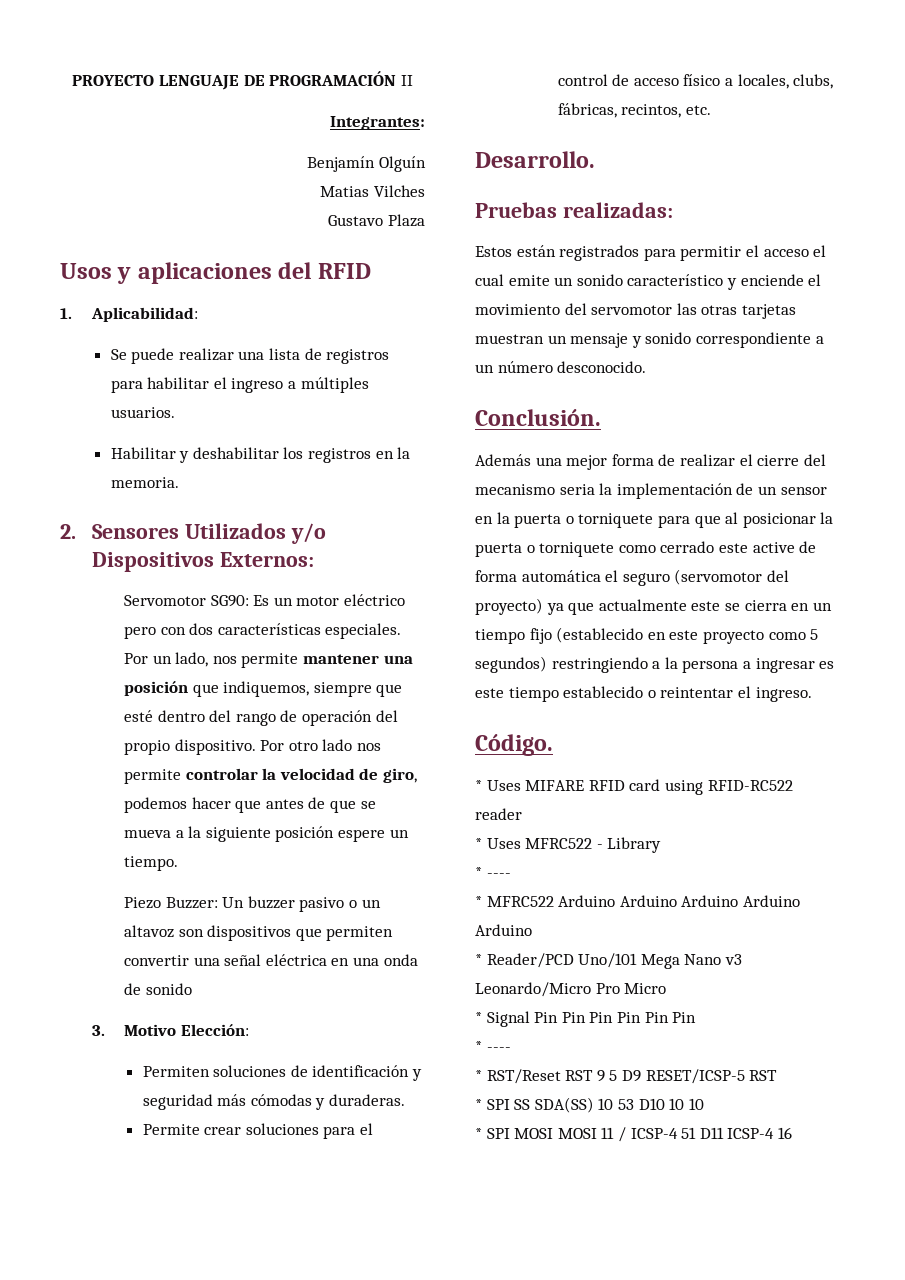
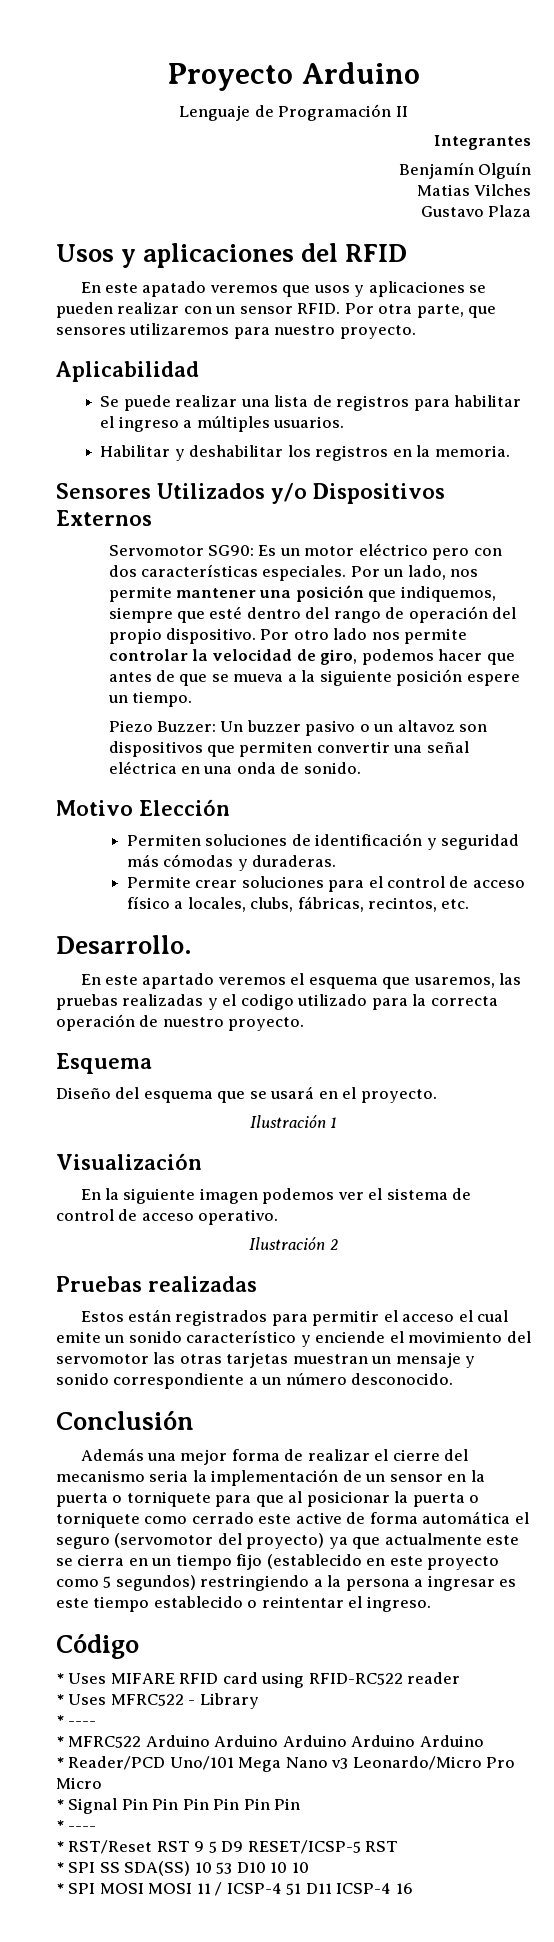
- PROYECTO LENGUAJE DE PROGRAMACIÓN II
+ Proyecto Arduino
+ Lenguaje de Programación II
- Integrantes:
+ Integrantes
- 1. Aplicabilidad:
+ En este apatado veremos que usos y aplicaciones se pueden realizar con un sensor RFID. Por otra parte, que sensores utilizaremos para nuestro proyecto.
+ Aplicabilidad
- 2. Sensores Utilizados y/o Dispositivos Externos:
+ Sensores Utilizados y/o Dispositivos Externos
- Piezo Buzzer: Un buzzer pasivo o un altavoz son dispositivos que permiten convertir una señal eléctrica en una onda de sonido
- 3. Motivo Elección:
+ Piezo Buzzer: Un buzzer pasivo o un altavoz son dispositivos que permiten convertir una señal eléctrica en una onda de sonido.
+ Motivo Elección
+ En este apartado veremos el esquema que usaremos, las pruebas realizadas y el codigo utilizado para la correcta operación de nuestro proyecto.
+ Esquema
+ Diseño del esquema que se usará en el proyecto.
+ Ilustración 1
+ Visualización
+ En la siguiente imagen podemos ver el sistema de control de acceso operativo.
+ Ilustración 2
- Pruebas realizadas:
+ Pruebas realizadas
- Conclusión.
+ Conclusión
- Código.
+ Código

